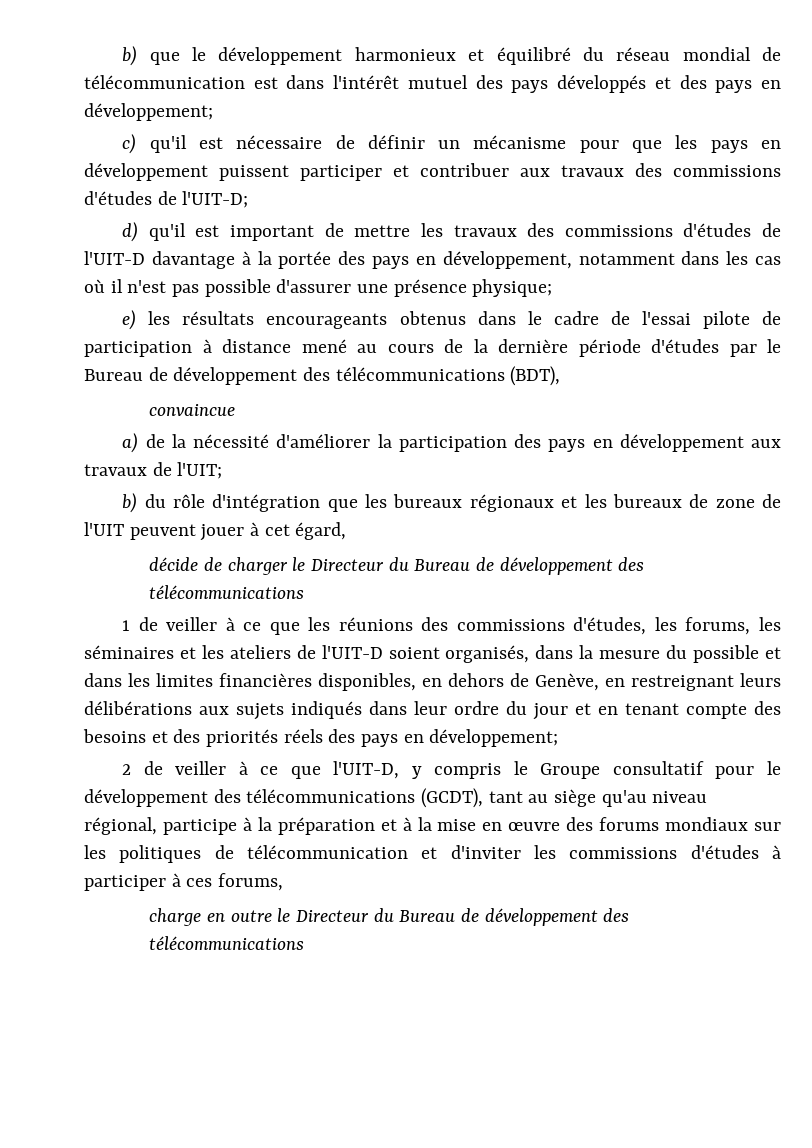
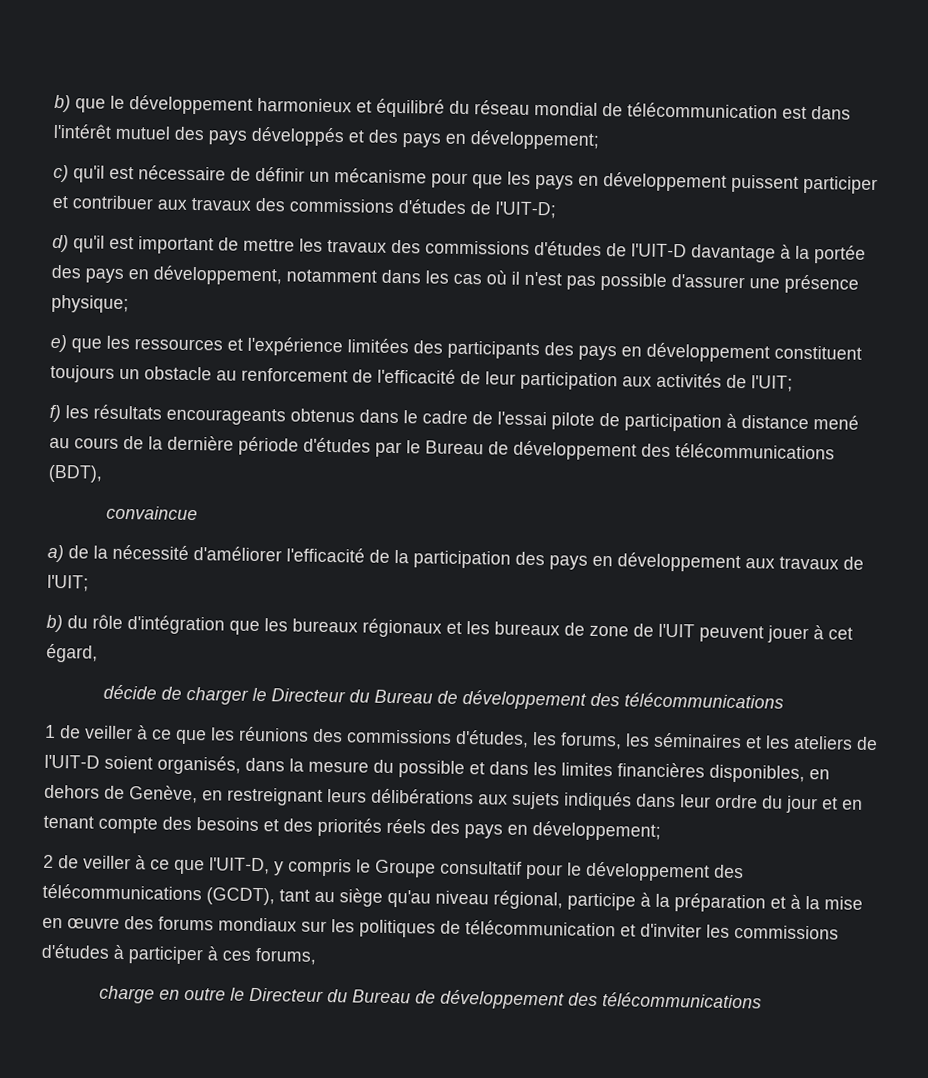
- e) les résultats encourageants obtenus dans le cadre de l'essai pilote de participation à distance mené au cours de la dernière période d'études par le Bureau de développement des télécommunications (BDT),
+ e) que les ressources et l'expérience limitées des participants des pays en développement constituent toujours un obstacle au renforcement de l'efficacité de leur participation aux activités de l'UIT;
+ f) les résultats encourageants obtenus dans le cadre de l'essai pilote de participation à distance mené au cours de la dernière période d'études par le Bureau de développement des télécommunications (BDT),
- a) de la nécessité d'améliorer la participation des pays en développement aux travaux de l'UIT;
+ a) de la nécessité d'améliorer l'efficacité de la participation des pays en développement aux travaux de l'UIT;

